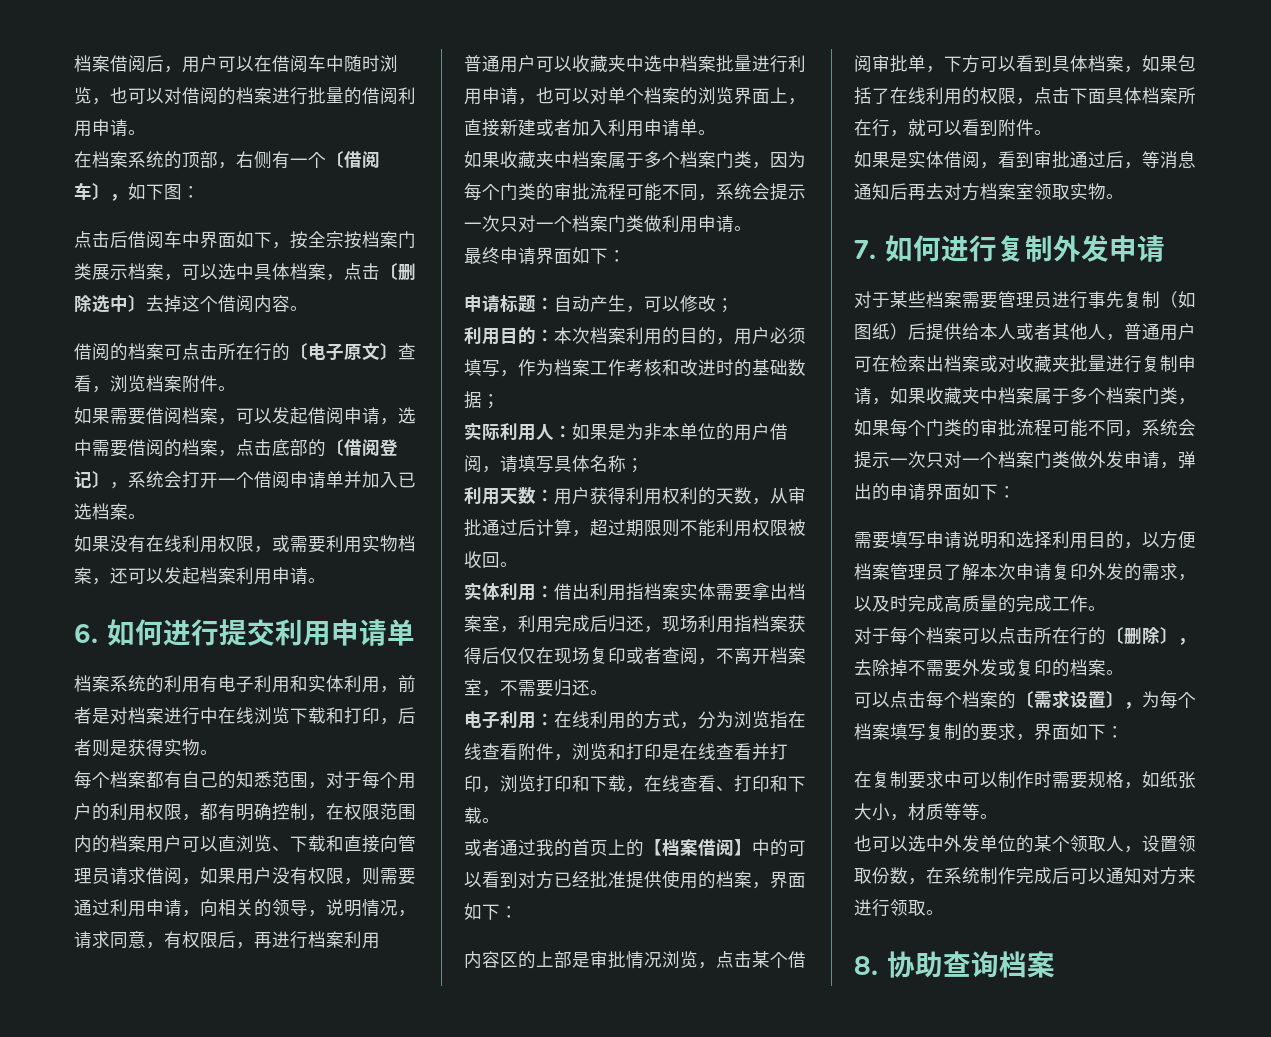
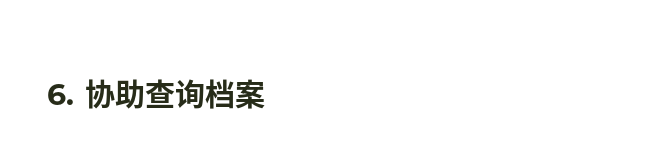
- 档案借阅后，用户可以在借阅车中随时浏览，也可以对借阅的档案进行批量的借阅利用申请。
- 在档案系统的顶部，右侧有一个〔借阅车〕，如下图：
- 点击后借阅车中界面如下，按全宗按档案门类展示档案，可以选中具体档案，点击〔删除选中〕去掉这个借阅内容。
- 借阅的档案可点击所在行的〔电子原文〕查看，浏览档案附件。
- 如果需要借阅档案，可以发起借阅申请，选中需要借阅的档案，点击底部的〔借阅登记〕，系统会打开一个借阅申请单并加入已选档案。
- 如果没有在线利用权限，或需要利用实物档案，还可以发起档案利用申请。
- 6.如何进行提交利用申请单
- 档案系统的利用有电子利用和实体利用，前者是对档案进行中在线浏览下载和打印，后者则是获得实物。
- 每个档案都有自己的知悉范围，对于每个用户的利用权限，都有明确控制，在权限范围内的档案用户可以直浏览、下载和直接向管理员请求借阅，如果用户没有权限，则需要通过利用申请，向相关的领导，说明情况，请求同意，有权限后，再进行档案利用
- 普通用户可以收藏夹中选中档案批量进行利用申请，也可以对单个档案的浏览界面上，直接新建或者加入利用申请单。
- 如果收藏夹中档案属于多个档案门类，因为每个门类的审批流程可能不同，系统会提示一次只对一个档案门类做利用申请。
- 最终申请界面如下：
- 申请标题：自动产生，可以修改；
- 利用目的：本次档案利用的目的，用户必须填写，作为档案工作考核和改进时的基础数据；
- 实际利用人：如果是为非本单位的用户借阅，请填写具体名称；
- 利用天数：用户获得利用权利的天数，从审批通过后计算，超过期限则不能利用权限被收回。
- 实体利用：借出利用指档案实体需要拿出档案室，利用完成后归还，现场利用指档案获得后仅仅在现场复印或者查阅，不离开档案室，不需要归还。
- 电子利用：在线利用的方式，分为浏览指在线查看附件，浏览和打印是在线查看并打印，浏览打印和下载，在线查看、打印和下载。
- 或者通过我的首页上的【档案借阅】中的可以看到对方已经批准提供使用的档案，界面如下：
- 内容区的上部是审批情况浏览，点击某个借阅审批单，下方可以看到具体档案，如果包括了在线利用的权限，点击下面具体档案所在行，就可以看到附件。
- 如果是实体借阅，看到审批通过后，等消息通知后再去对方档案室领取实物。
- 7.如何进行复制外发申请
- 对于某些档案需要管理员进行事先复制（如图纸）后提供给本人或者其他人，普通用户可在检索出档案或对收藏夹批量进行复制申请，如果收藏夹中档案属于多个档案门类，如果每个门类的审批流程可能不同，系统会提示一次只对一个档案门类做外发申请，弹出的申请界面如下：
- 需要填写申请说明和选择利用目的，以方便档案管理员了解本次申请复印外发的需求，以及时完成高质量的完成工作。
- 对于每个档案可以点击所在行的〔删除〕，去除掉不需要外发或复印的档案。
- 可以点击每个档案的〔需求设置〕，为每个档案填写复制的要求，界面如下：
- 在复制要求中可以制作时需要规格，如纸张大小，材质等等。
- 也可以选中外发单位的某个领取人，设置领取份数，在系统制作完成后可以通知对方来进行领取。
- 8.协助查询档案
+ 6.协助查询档案

